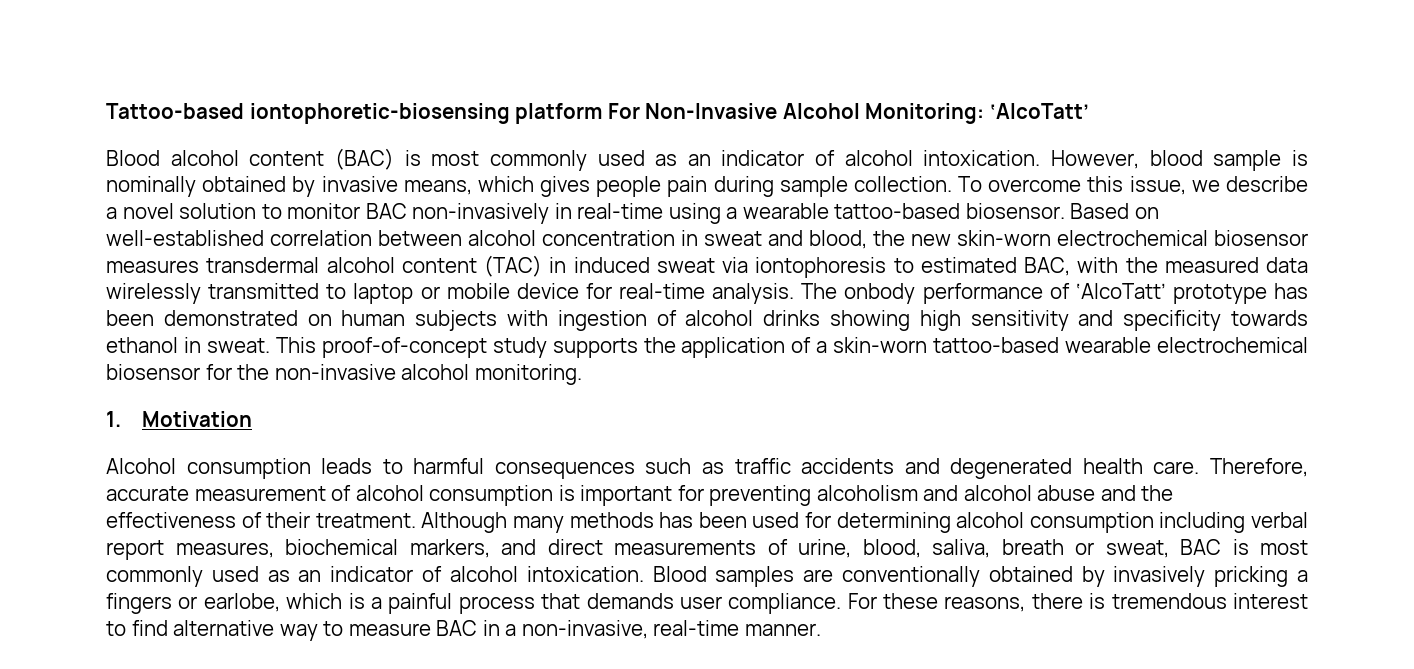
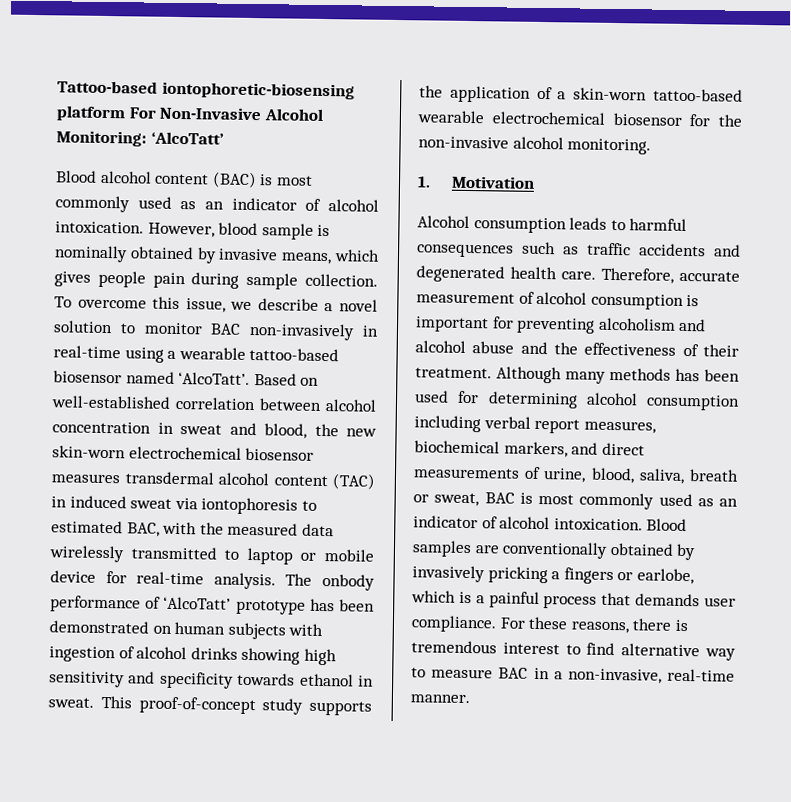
- To overcome this issue, we describe a novel solution to monitor BAC non-invasively in real-time using a wearable tattoo-based biosensor.
+ To overcome this issue, we describe a novel solution to monitor BAC non-invasively in real-time using a wearable tattoo-based biosensor named ‘AlcoTatt’.

